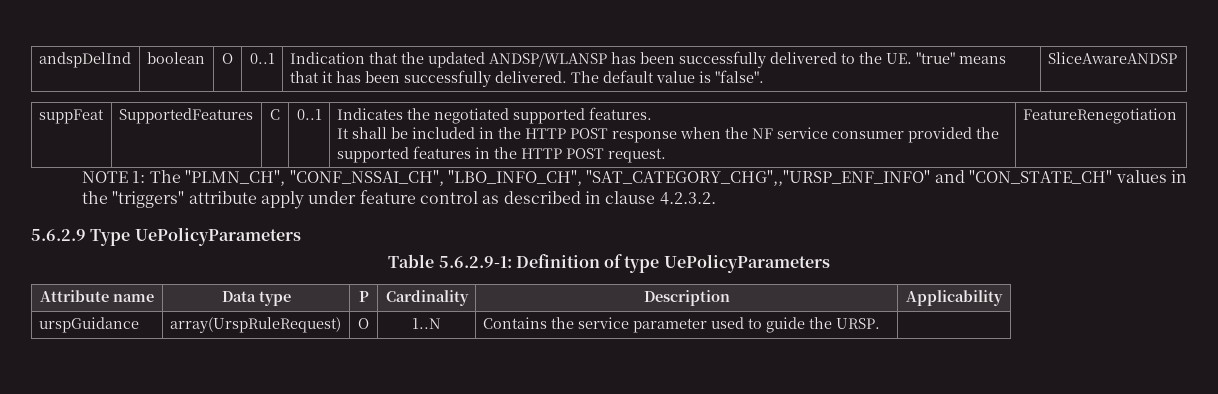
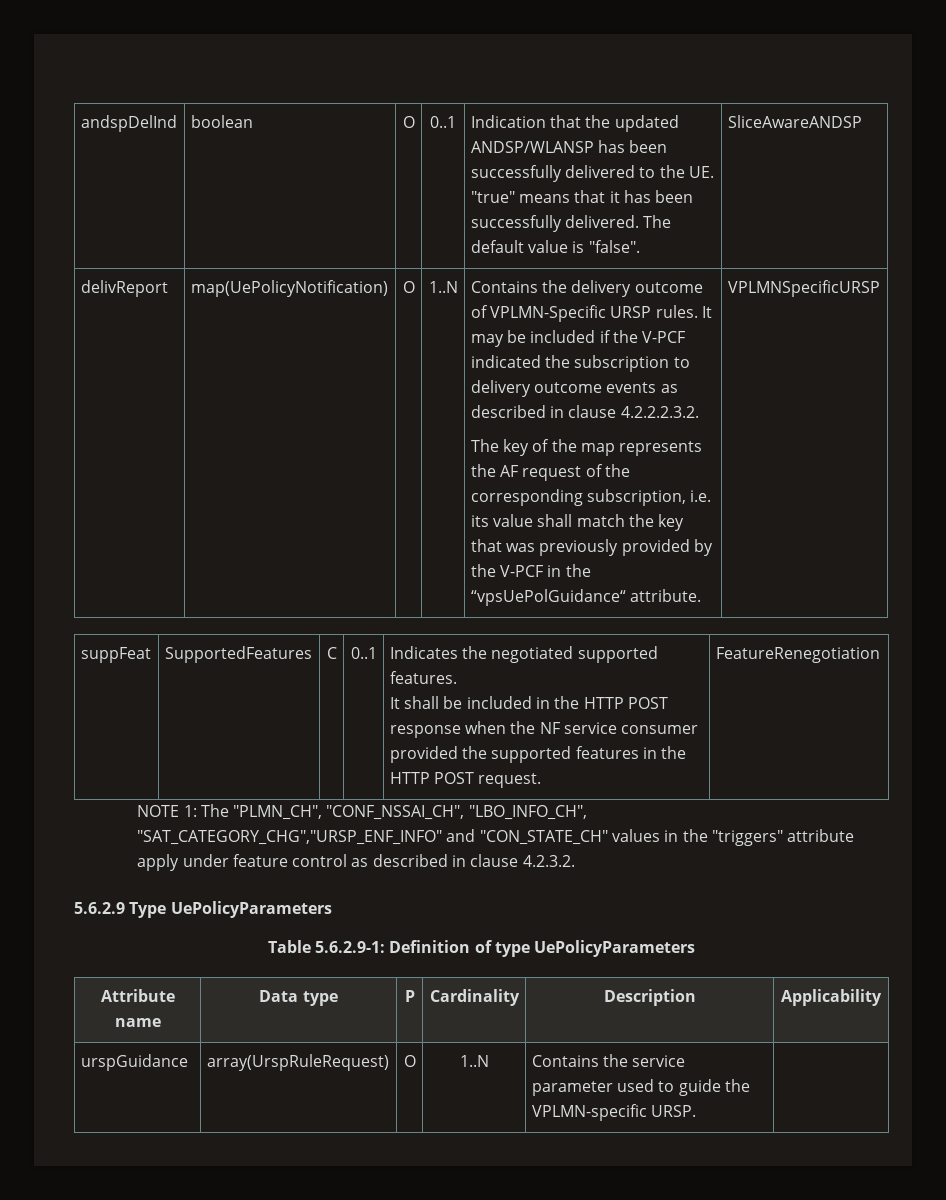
+ delivReport | map(UePolicyNotification) | O | 1..N | Contains the delivery outcome of VPLMN-Specific URSP rules. It may be included if the V-PCF indicated the subscription to delivery outcome events as described in clause 4.2.2.2.3.2.
+ The key of the map represents the AF request of the corresponding subscription, i.e. its value shall match the key that was previously provided by the V-PCF in the “vpsUePolGuidance“ attribute. | VPLMNSpecificURSP
- NOTE 1: The "PLMN_CH", "CONF_NSSAI_CH", "LBO_INFO_CH", "SAT_CATEGORY_CHG",,"URSP_ENF_INFO" and "CON_STATE_CH" values in the "triggers" attribute apply under feature control as described in clause 4.2.3.2.
+ NOTE 1: The "PLMN_CH", "CONF_NSSAI_CH", "LBO_INFO_CH", "SAT_CATEGORY_CHG","URSP_ENF_INFO" and "CON_STATE_CH" values in the "triggers" attribute apply under feature control as described in clause 4.2.3.2.
- urspGuidance | array(UrspRuleRequest) | O | 1..N | Contains the service parameter used to guide the URSP. |
+ urspGuidance | array(UrspRuleRequest) | O | 1..N | Contains the service parameter used to guide the VPLMN-specific URSP. |

